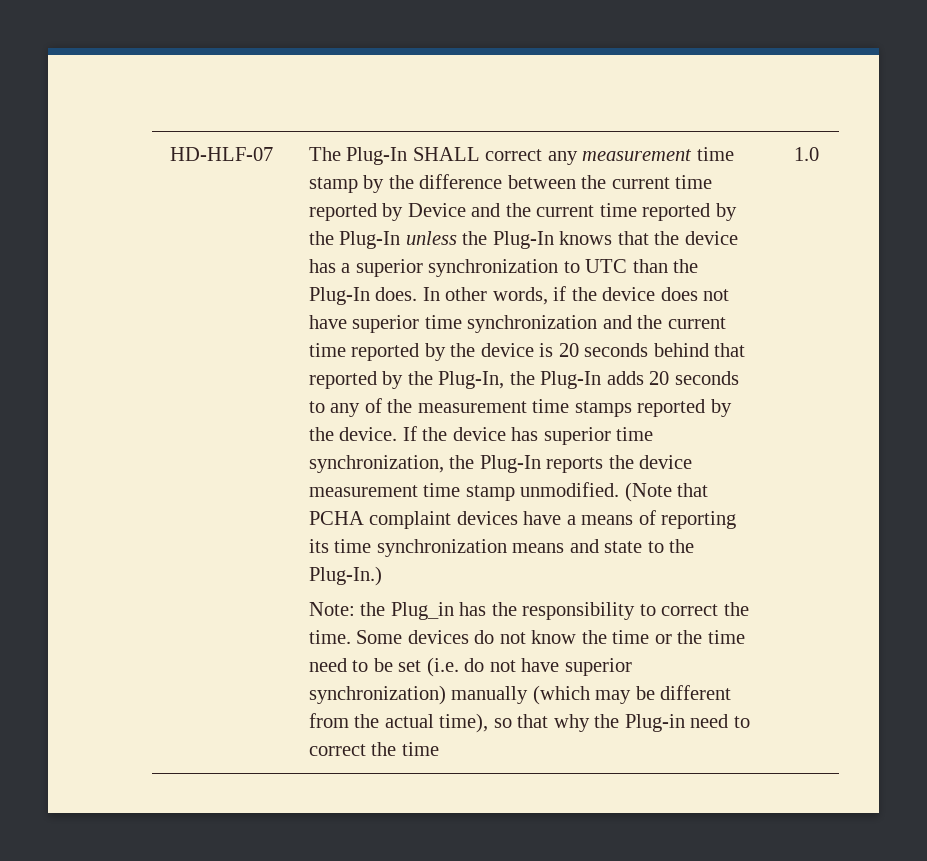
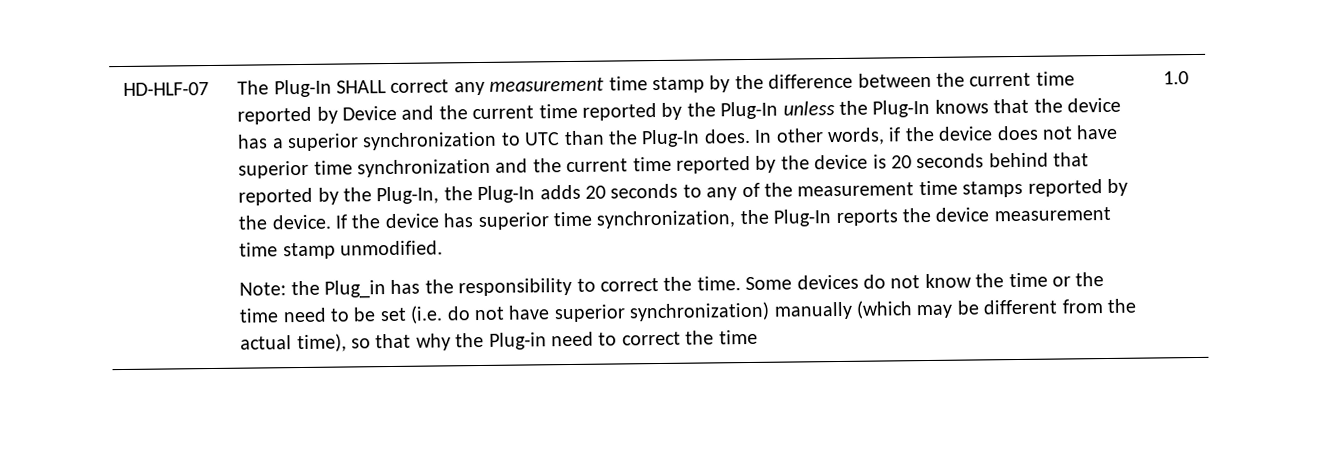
- (Note that PCHA complaint devices have a means of reporting its time synchronization means and state to the Plug-In.)

